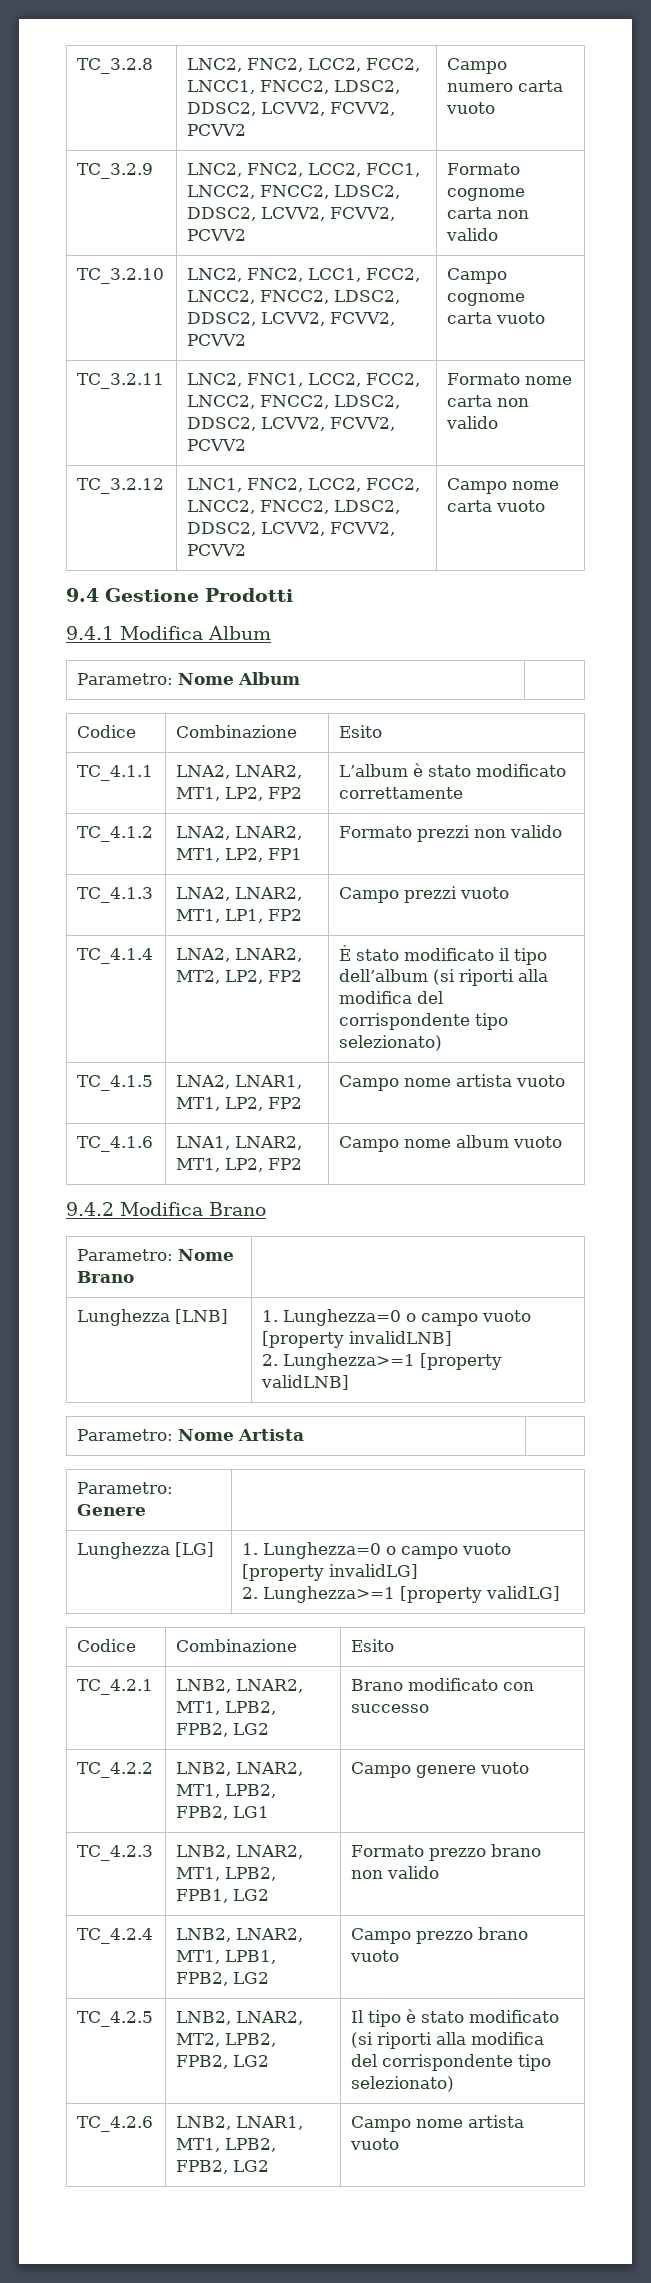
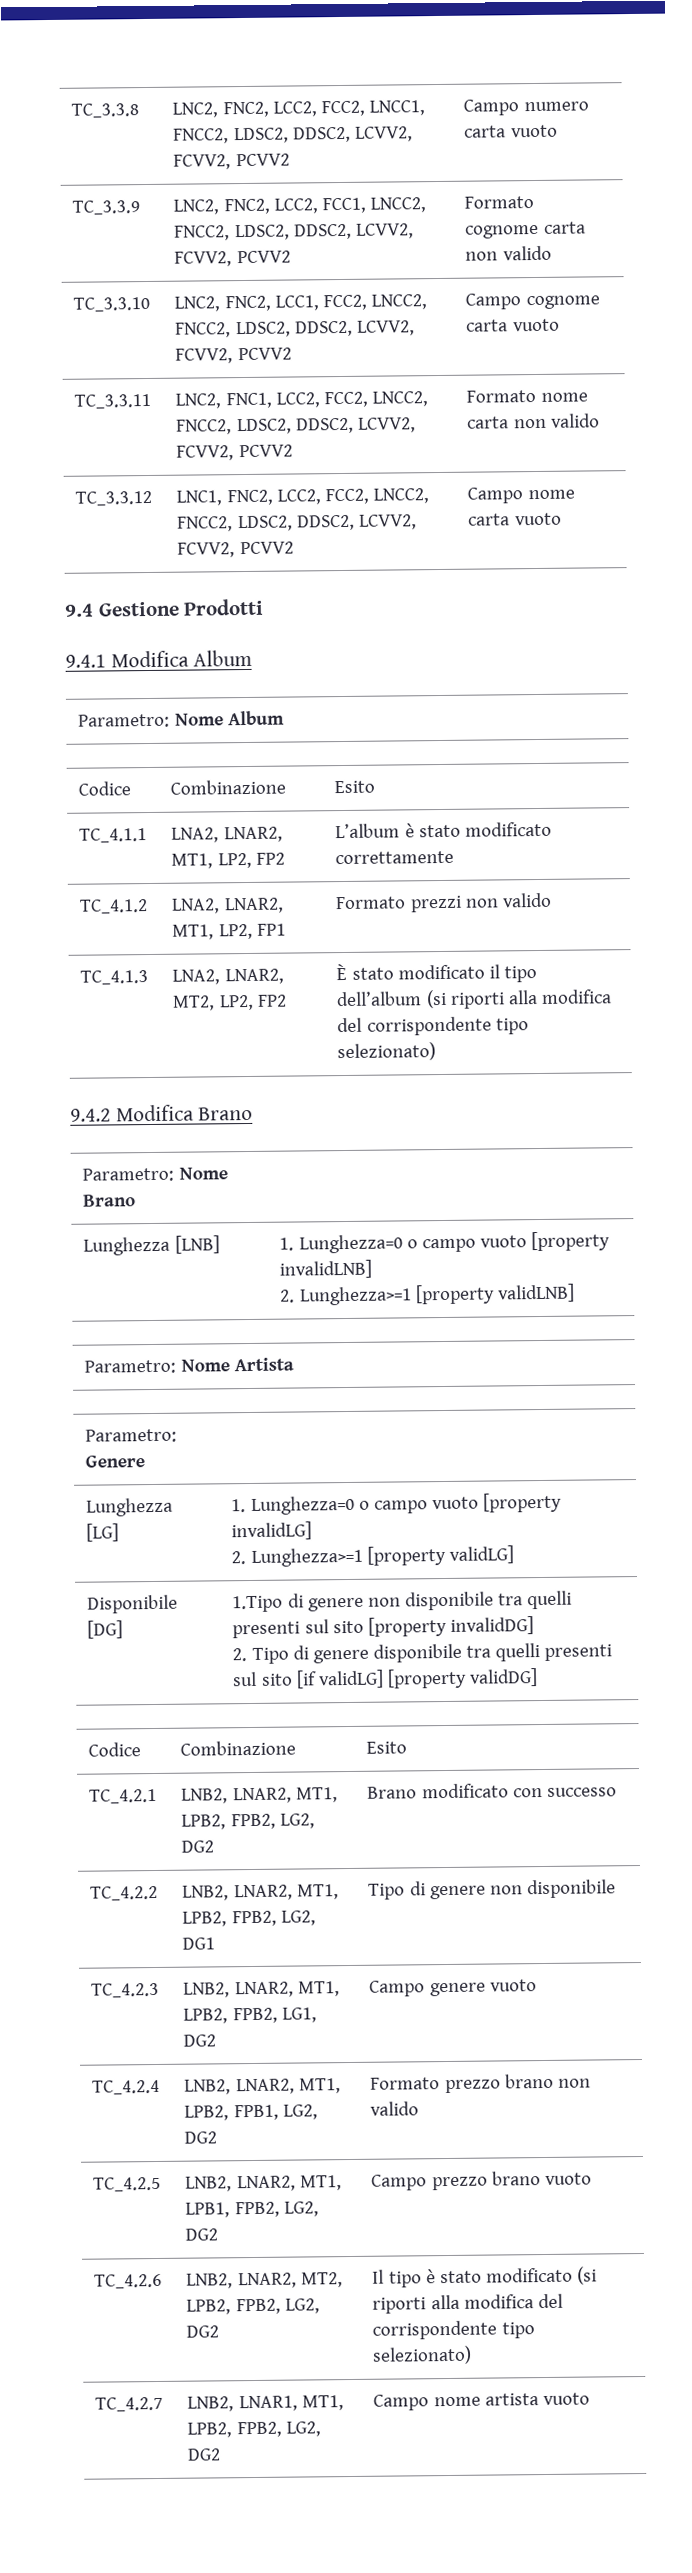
- TC_3.2.8 | LNC2, FNC2, LCC2, FCC2, LNCC1, FNCC2, LDSC2, DDSC2, LCVV2, FCVV2, PCVV2 | Campo numero carta vuoto
+ TC_3.3.8 | LNC2, FNC2, LCC2, FCC2, LNCC1, FNCC2, LDSC2, DDSC2, LCVV2, FCVV2, PCVV2 | Campo numero carta vuoto
- TC_3.2.9 | LNC2, FNC2, LCC2, FCC1, LNCC2, FNCC2, LDSC2, DDSC2, LCVV2, FCVV2, PCVV2 | Formato cognome carta non valido
+ TC_3.3.9 | LNC2, FNC2, LCC2, FCC1, LNCC2, FNCC2, LDSC2, DDSC2, LCVV2, FCVV2, PCVV2 | Formato cognome carta non valido
- TC_3.2.10 | LNC2, FNC2, LCC1, FCC2, LNCC2, FNCC2, LDSC2, DDSC2, LCVV2, FCVV2, PCVV2 | Campo cognome carta vuoto
+ TC_3.3.10 | LNC2, FNC2, LCC1, FCC2, LNCC2, FNCC2, LDSC2, DDSC2, LCVV2, FCVV2, PCVV2 | Campo cognome carta vuoto
- TC_3.2.11 | LNC2, FNC1, LCC2, FCC2, LNCC2, FNCC2, LDSC2, DDSC2, LCVV2, FCVV2, PCVV2 | Formato nome carta non valido
+ TC_3.3.11 | LNC2, FNC1, LCC2, FCC2, LNCC2, FNCC2, LDSC2, DDSC2, LCVV2, FCVV2, PCVV2 | Formato nome carta non valido
- TC_3.2.12 | LNC1, FNC2, LCC2, FCC2, LNCC2, FNCC2, LDSC2, DDSC2, LCVV2, FCVV2, PCVV2 | Campo nome carta vuoto
+ TC_3.3.12 | LNC1, FNC2, LCC2, FCC2, LNCC2, FNCC2, LDSC2, DDSC2, LCVV2, FCVV2, PCVV2 | Campo nome carta vuoto
- TC_4.1.3 | LNA2, LNAR2, MT1, LP1, FP2 | Campo prezzi vuoto
- TC_4.1.4 | LNA2, LNAR2, MT2, LP2, FP2 | È stato modificato il tipo dell’album (si riporti alla modifica del corrispondente tipo selezionato)
+ TC_4.1.3 | LNA2, LNAR2, MT2, LP2, FP2 | È stato modificato il tipo dell’album (si riporti alla modifica del corrispondente tipo selezionato)
- TC_4.1.5 | LNA2, LNAR1, MT1, LP2, FP2 | Campo nome artista vuoto
- TC_4.1.6 | LNA1, LNAR2, MT1, LP2, FP2 | Campo nome album vuoto
+ Disponibile [DG] | 1.Tipo di genere non disponibile tra quelli presenti sul sito [property invalidDG]
+ 2. Tipo di genere disponibile tra quelli presenti sul sito [if validLG] [property validDG]
- TC_4.2.1 | LNB2, LNAR2, MT1, LPB2, FPB2, LG2 | Brano modificato con successo
+ TC_4.2.1 | LNB2, LNAR2, MT1, LPB2, FPB2, LG2, DG2 | Brano modificato con successo
- TC_4.2.2 | LNB2, LNAR2, MT1, LPB2, FPB2, LG1 | Campo genere vuoto
- TC_4.2.3 | LNB2, LNAR2, MT1, LPB2, FPB1, LG2 | Formato prezzo brano non valido
+ TC_4.2.2 | LNB2, LNAR2, MT1, LPB2, FPB2, LG2, DG1 | Tipo di genere non disponibile
+ TC_4.2.3 | LNB2, LNAR2, MT1, LPB2, FPB2, LG1, DG2 | Campo genere vuoto
+ TC_4.2.4 | LNB2, LNAR2, MT1, LPB2, FPB1, LG2, DG2 | Formato prezzo brano non valido
- TC_4.2.4 | LNB2, LNAR2, MT1, LPB1, FPB2, LG2 | Campo prezzo brano vuoto
+ TC_4.2.5 | LNB2, LNAR2, MT1, LPB1, FPB2, LG2, DG2 | Campo prezzo brano vuoto
- TC_4.2.5 | LNB2, LNAR2, MT2, LPB2, FPB2, LG2 | Il tipo è stato modificato (si riporti alla modifica del corrispondente tipo selezionato)
+ TC_4.2.6 | LNB2, LNAR2, MT2, LPB2, FPB2, LG2, DG2 | Il tipo è stato modificato (si riporti alla modifica del corrispondente tipo selezionato)
- TC_4.2.6 | LNB2, LNAR1, MT1, LPB2, FPB2, LG2 | Campo nome artista vuoto
+ TC_4.2.7 | LNB2, LNAR1, MT1, LPB2, FPB2, LG2, DG2 | Campo nome artista vuoto

